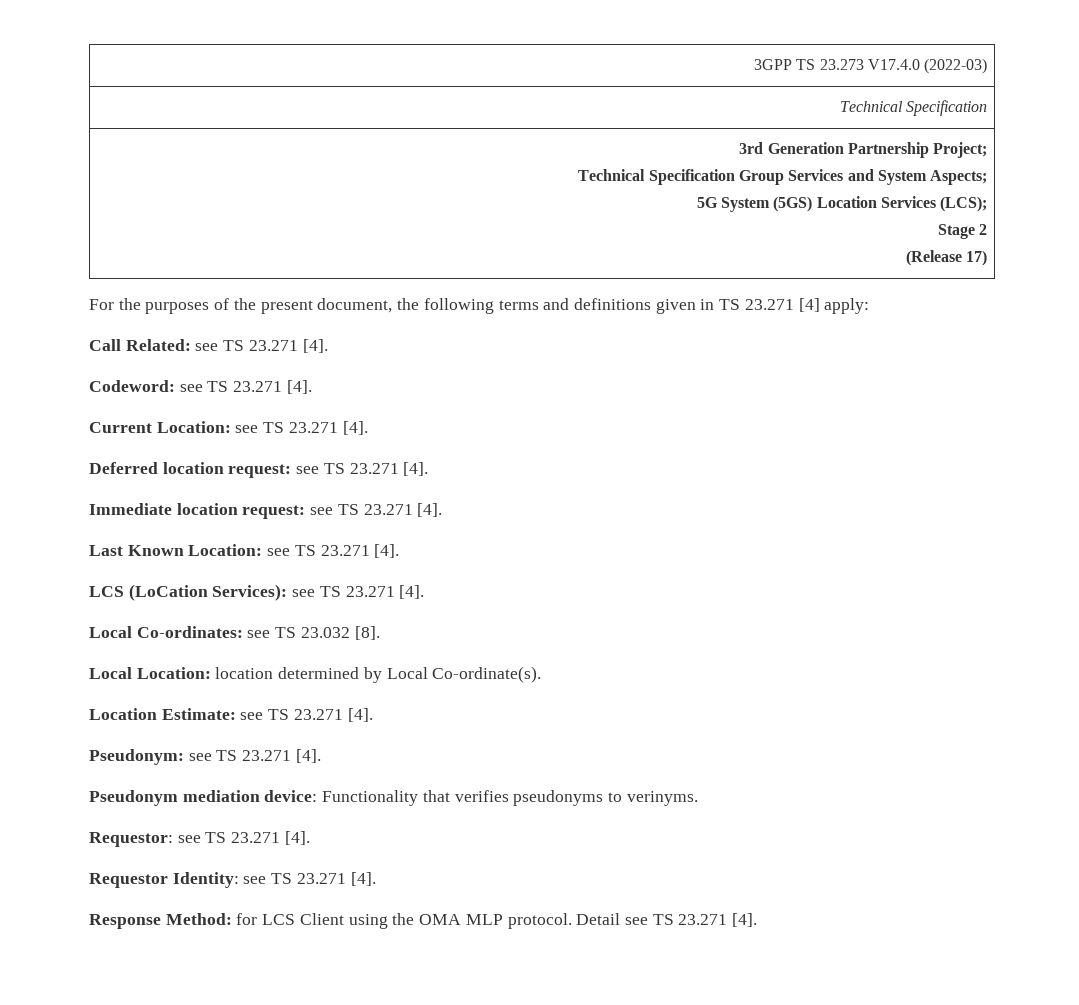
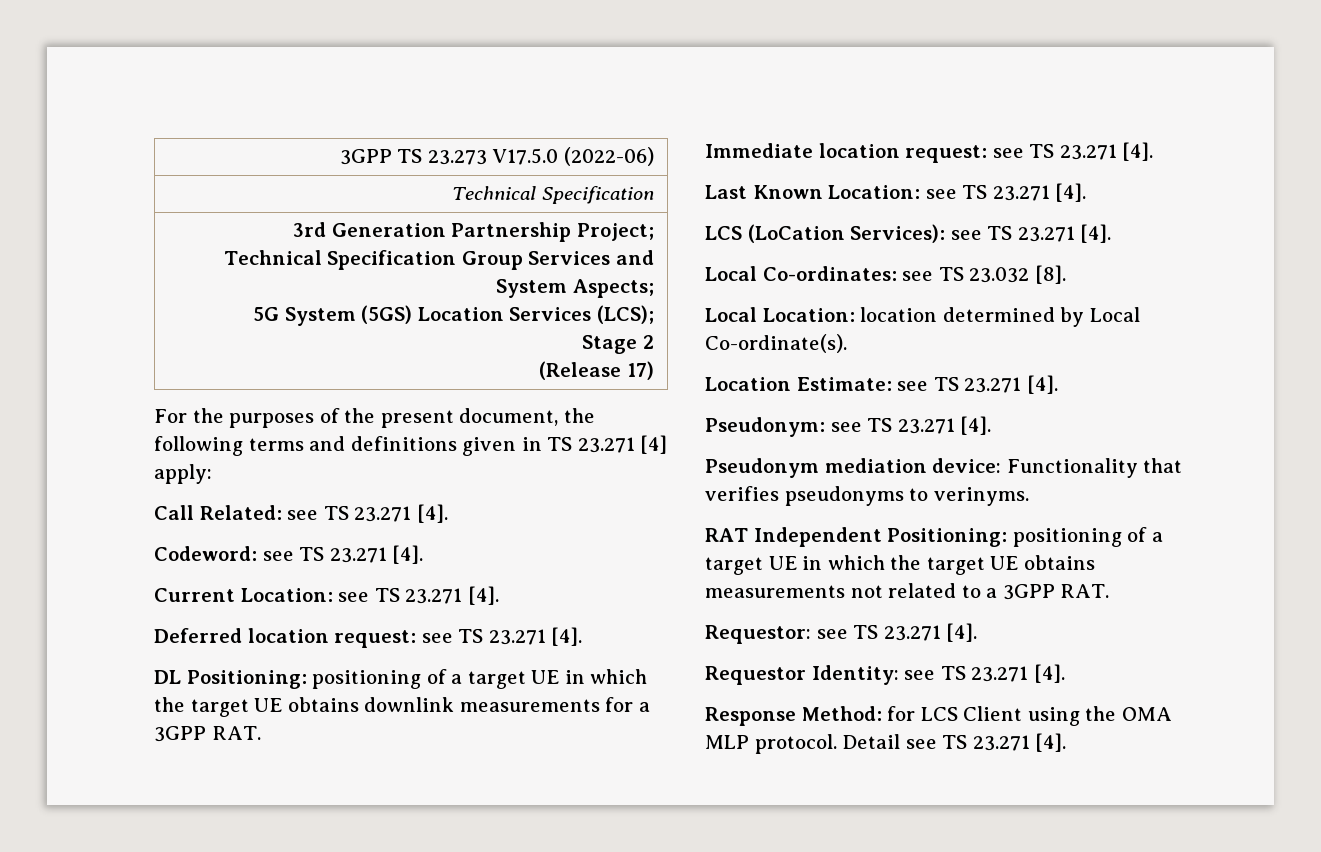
- 3GPP TS 23.273 V17.4.0 (2022-03)
+ 3GPP TS 23.273 V17.5.0 (2022-06)
+ DL Positioning: positioning of a target UE in which the target UE obtains downlink measurements for a 3GPP RAT.
+ RAT Independent Positioning: positioning of a target UE in which the target UE obtains measurements not related to a 3GPP RAT.

